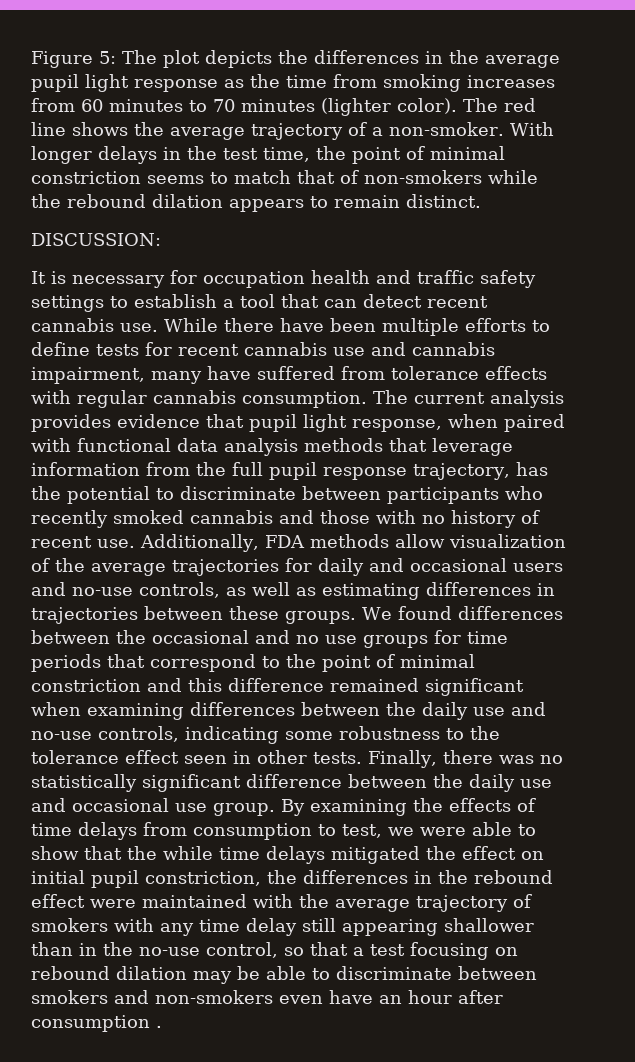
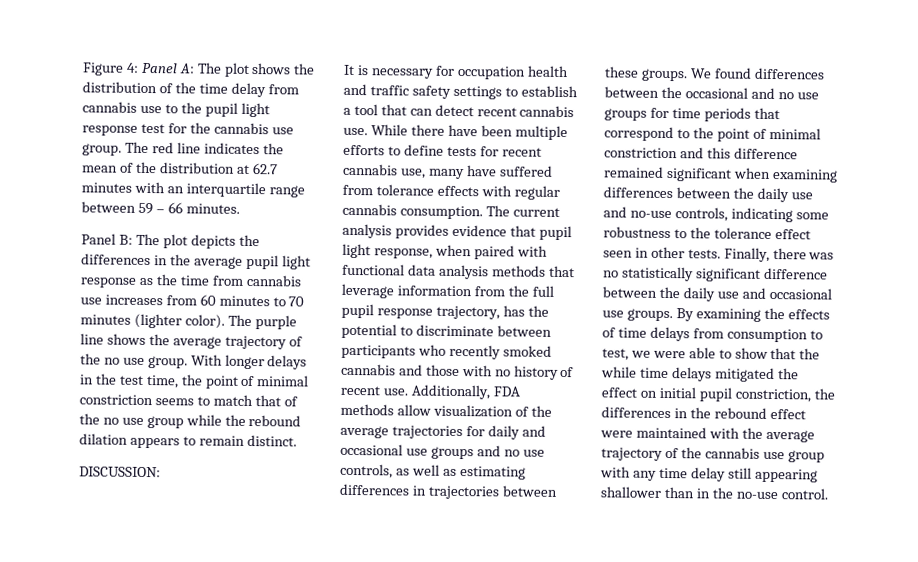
- Figure 5: The plot depicts the differences in the average pupil light response as the time from smoking increases from 60 minutes to 70 minutes (lighter color).
+ Figure 4: Panel A: The plot shows the distribution of the time delay from cannabis use to the pupil light response test for the cannabis use group. The red line indicates the mean of the distribution at 62.7 minutes with an interquartile range between 59 – 66 minutes.
+ Panel B: The plot depicts the differences in the average pupil light response as the time from cannabis use increases from 60 minutes to 70 minutes (lighter color).
- The red line shows the average trajectory of a non-smoker.
+ The purple line shows the average trajectory of the no use group.
- With longer delays in the test time, the point of minimal constriction seems to match that of non-smokers while the rebound dilation appears to remain distinct.
+ With longer delays in the test time, the point of minimal constriction seems to match that of the no use group while the rebound dilation appears to remain distinct.
- While there have been multiple efforts to define tests for recent cannabis use and cannabis impairment, many have suffered from tolerance effects with regular cannabis consumption.
+ While there have been multiple efforts to define tests for recent cannabis use, many have suffered from tolerance effects with regular cannabis consumption.
- Additionally, FDA methods allow visualization of the average trajectories for daily and occasional users and no-use controls, as well as estimating differences in trajectories between these groups.
+ Additionally, FDA methods allow visualization of the average trajectories for daily and occasional use groups and no use controls, as well as estimating differences in trajectories between these groups.
- Finally, there was no statistically significant difference between the daily use and occasional use group.
+ Finally, there was no statistically significant difference between the daily use and occasional use groups.
- By examining the effects of time delays from consumption to test, we were able to show that the while time delays mitigated the effect on initial pupil constriction, the differences in the rebound effect were maintained with the average trajectory of smokers with any time delay still appearing shallower than in the no-use control, so that a test focusing on rebound dilation may be able to discriminate between smokers and non-smokers even have an hour after consumption .
+ By examining the effects of time delays from consumption to test, we were able to show that the while time delays mitigated the effect on initial pupil constriction, the differences in the rebound effect were maintained with the average trajectory of the cannabis use group with any time delay still appearing shallower than in the no-use control.

